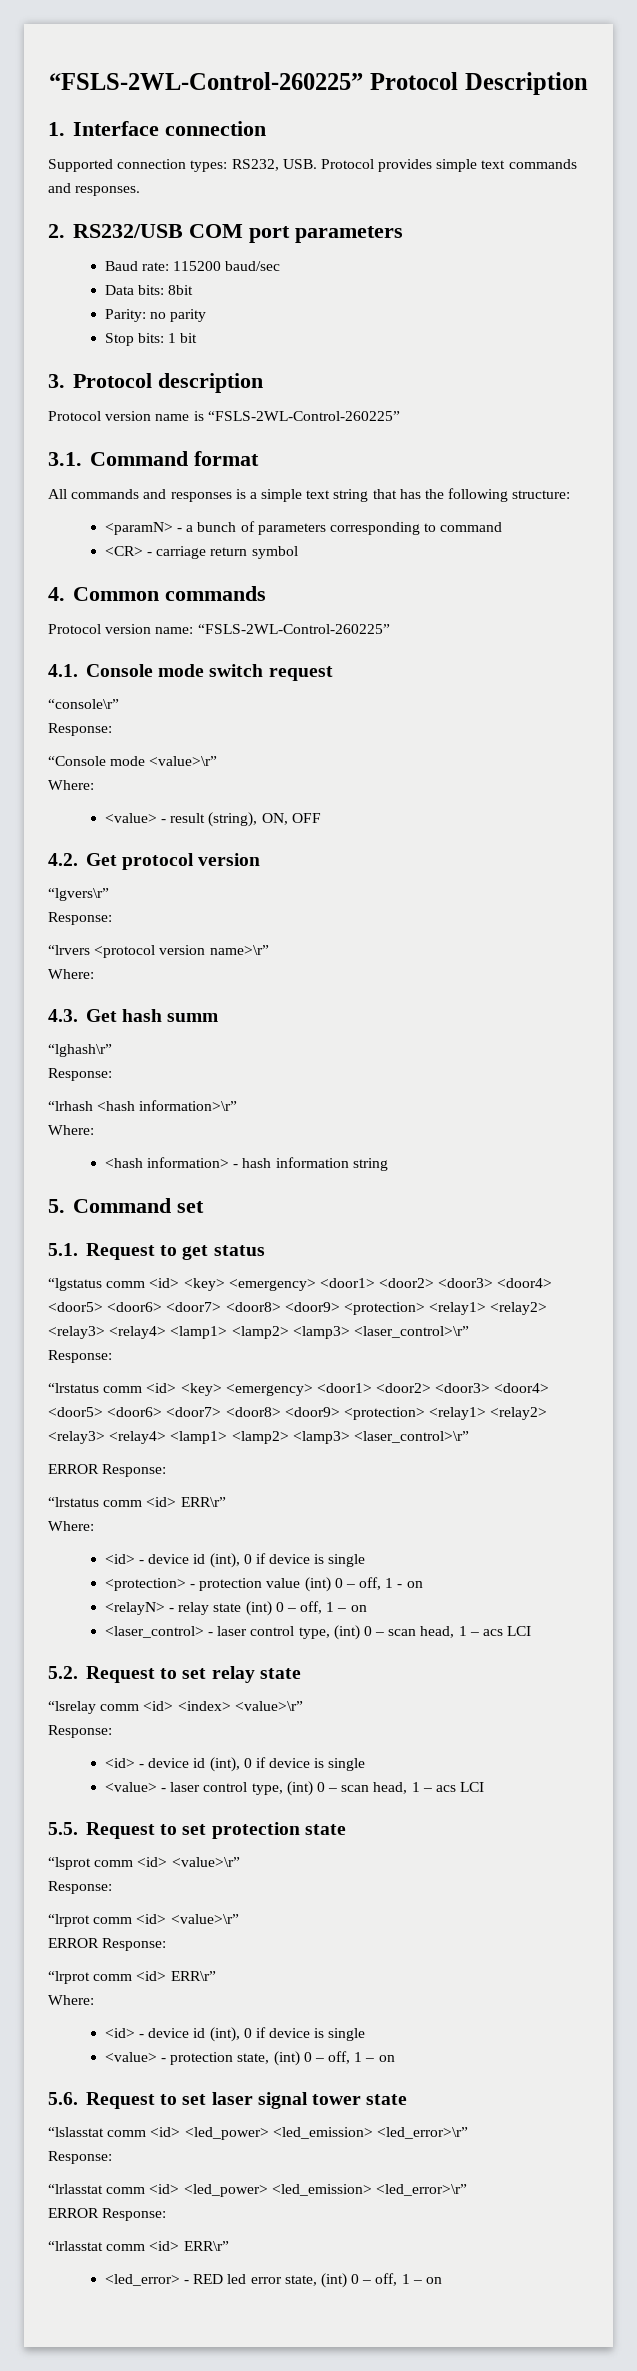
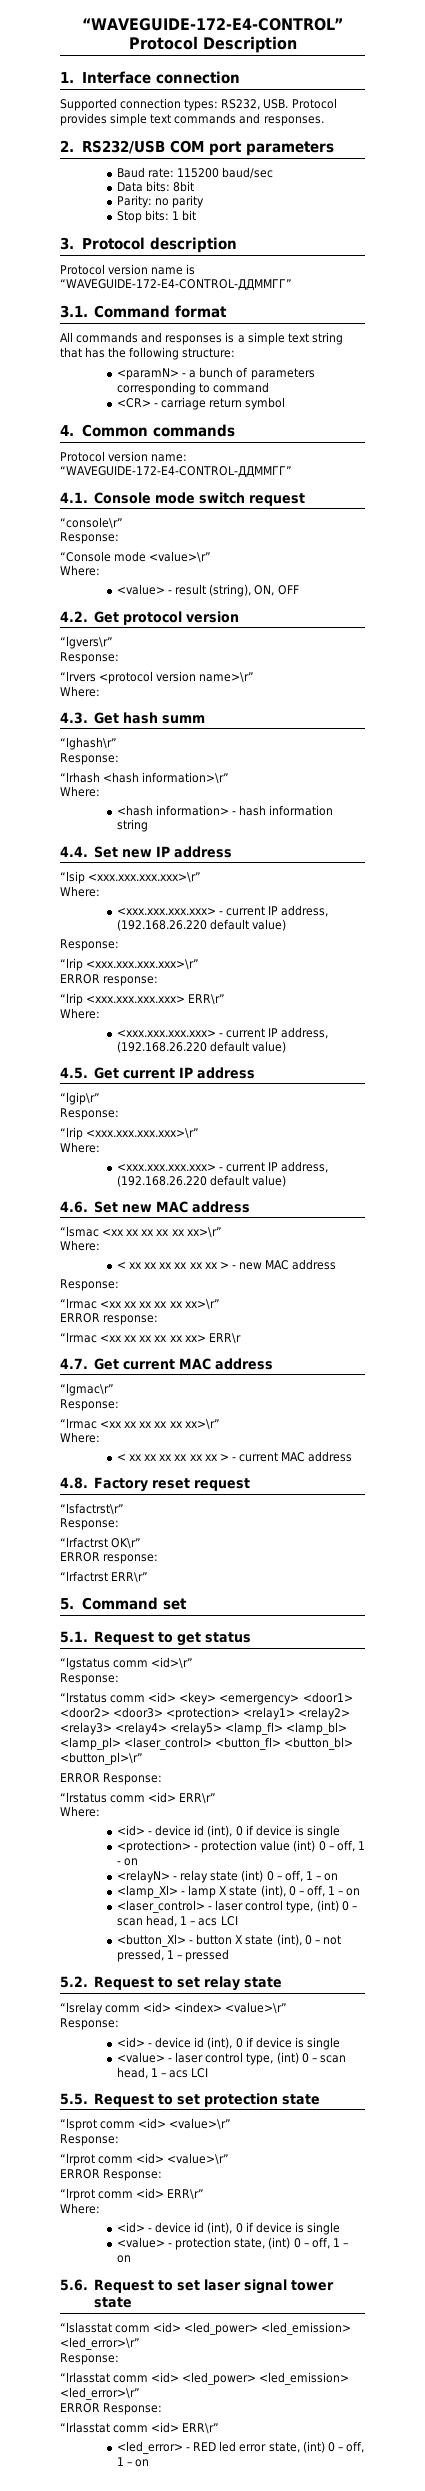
- “FSLS-2WL-Control-260225” Protocol Description
+ “WAVEGUIDE-172-E4-CONTROL” Protocol Description
- Protocol version name is “FSLS-2WL-Control-260225”
+ Protocol version name is “WAVEGUIDE-172-E4-CONTROL-ДДММГГ”
- Protocol version name: “FSLS-2WL-Control-260225”
+ Protocol version name: “WAVEGUIDE-172-E4-CONTROL-ДДММГГ”
+ 4.4. Set new IP address
+ “lsip <xxx.xxx.xxx.xxx>\r”
+ Where:
+ <xxx.xxx.xxx.xxx> - current IP address, (192.168.26.220 default value)
+ Response:
+ “lrip <xxx.xxx.xxx.xxx>\r”
+ ERROR response:
+ “lrip <xxx.xxx.xxx.xxx> ERR\r”
+ Where:
+ <xxx.xxx.xxx.xxx> - current IP address, (192.168.26.220 default value)
+ 4.5. Get current IP address
+ “lgip\r”
+ Response:
+ “lrip <xxx.xxx.xxx.xxx>\r”
+ Where:
+ <xxx.xxx.xxx.xxx> - current IP address, (192.168.26.220 default value)
+ 4.6. Set new MAC address
+ “lsmac <xx xx xx xx xx xx>\r”
+ Where:
+ < xx xx xx xx xx xx > - new MAC address
+ Response:
+ “lrmac <xx xx xx xx xx xx>\r”
+ ERROR response:
+ “lrmac <xx xx xx xx xx xx> ERR\r
+ 4.7. Get current MAC address
+ “lgmac\r”
+ Response:
+ “lrmac <xx xx xx xx xx xx>\r”
+ Where:
+ < xx xx xx xx xx xx > - current MAC address
+ 4.8. Factory reset request
+ “lsfactrst\r”
+ Response:
+ “lrfactrst OK\r”
+ ERROR response:
+ “lrfactrst ERR\r”
- “lgstatus comm <id> <key> <emergency> <door1> <door2> <door3> <door4> <door5> <door6> <door7> <door8> <door9> <protection> <relay1> <relay2> <relay3> <relay4> <lamp1> <lamp2> <lamp3> <laser_control>\r”
+ “lgstatus comm <id>\r”
- “lrstatus comm <id> <key> <emergency> <door1> <door2> <door3> <door4> <door5> <door6> <door7> <door8> <door9> <protection> <relay1> <relay2> <relay3> <relay4> <lamp1> <lamp2> <lamp3> <laser_control>\r”
+ “lrstatus comm <id> <key> <emergency> <door1> <door2> <door3> <protection> <relay1> <relay2> <relay3> <relay4> <relay5> <lamp_fl> <lamp_bl> <lamp_pl> <laser_control> <button_fl> <button_bl> <button_pl>\r”
+ <lamp_Xl> - lamp X state (int), 0 – off, 1 – on
+ <button_Xl> - button X state (int), 0 – not pressed, 1 – pressed

